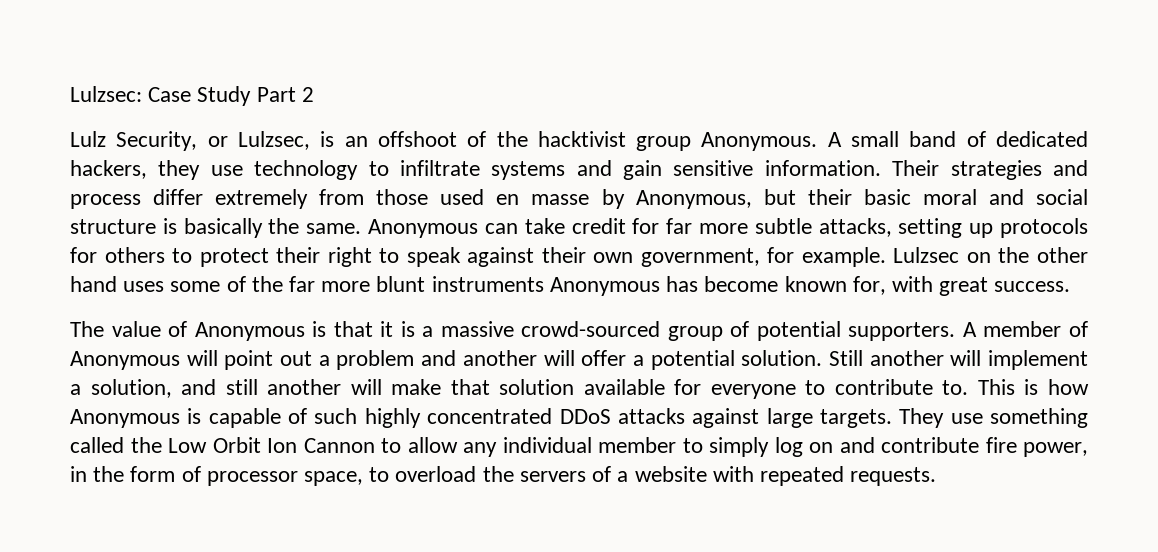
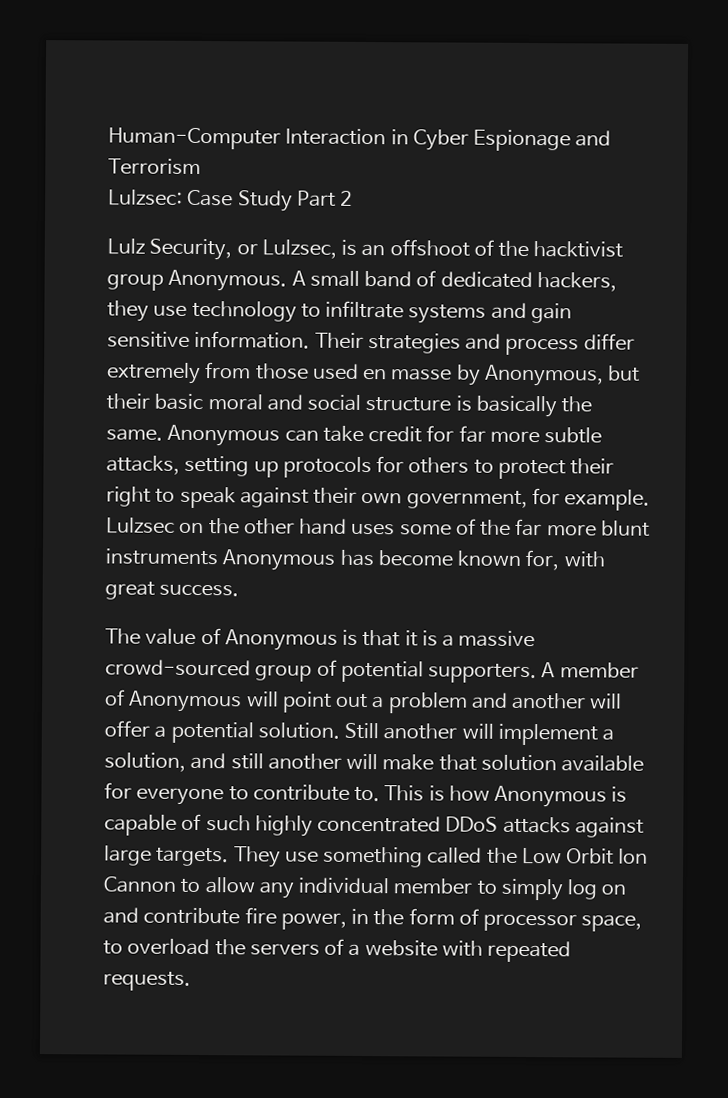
+ Human-Computer Interaction in Cyber Espionage and Terrorism

